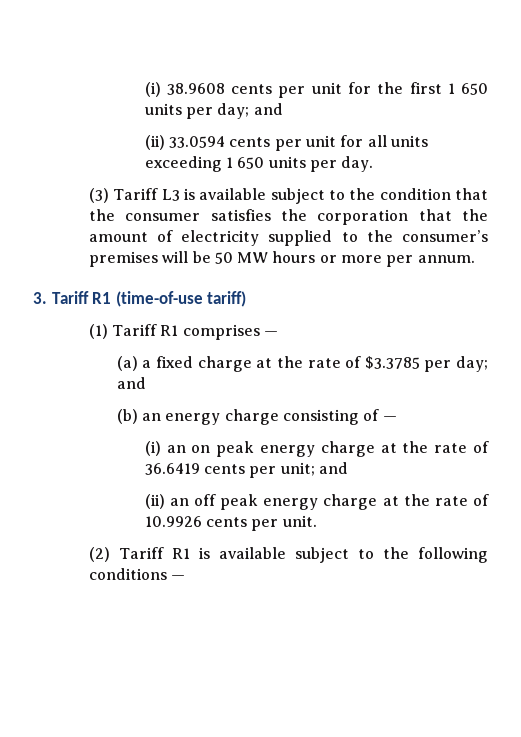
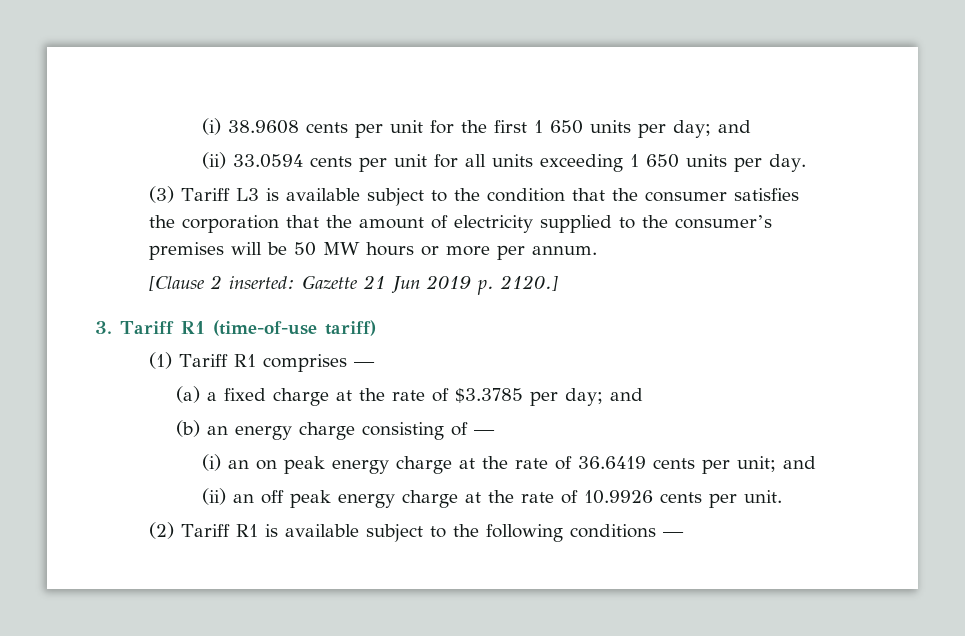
+ [Clause 2 inserted: Gazette 21 Jun 2019 p. 2120.]

